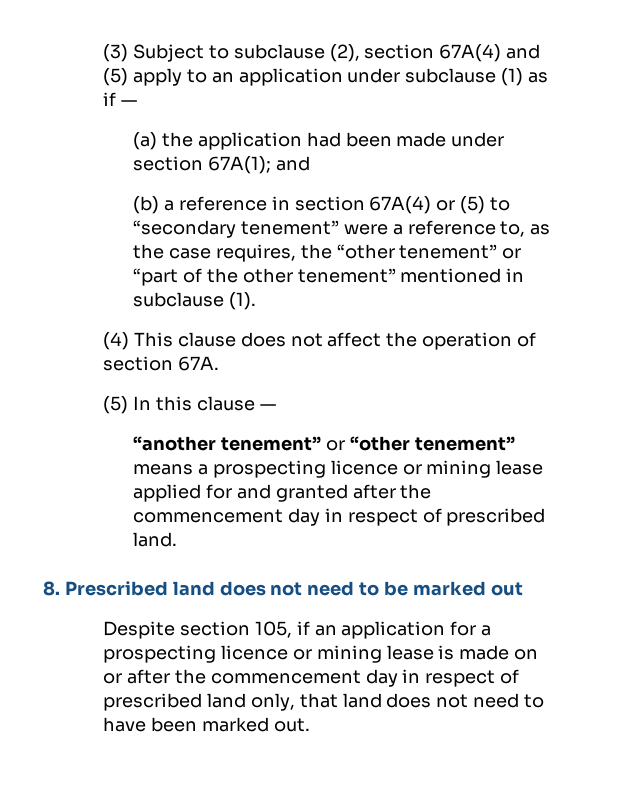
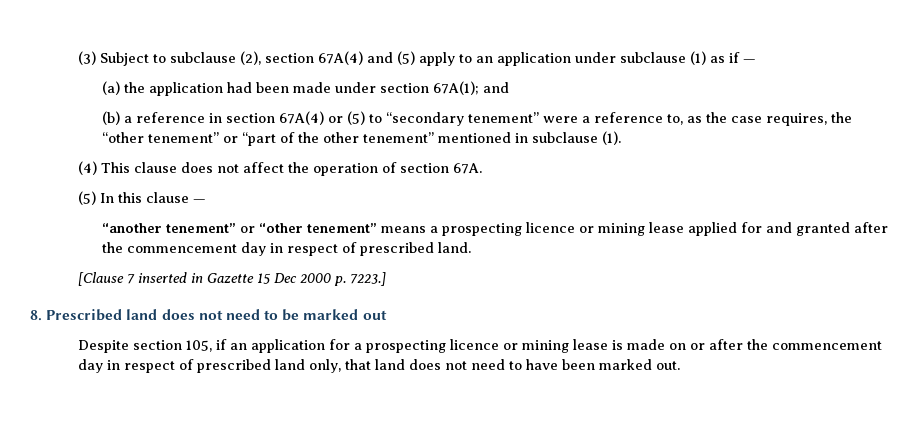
+ [Clause 7 inserted in Gazette 15 Dec 2000 p. 7223.]

